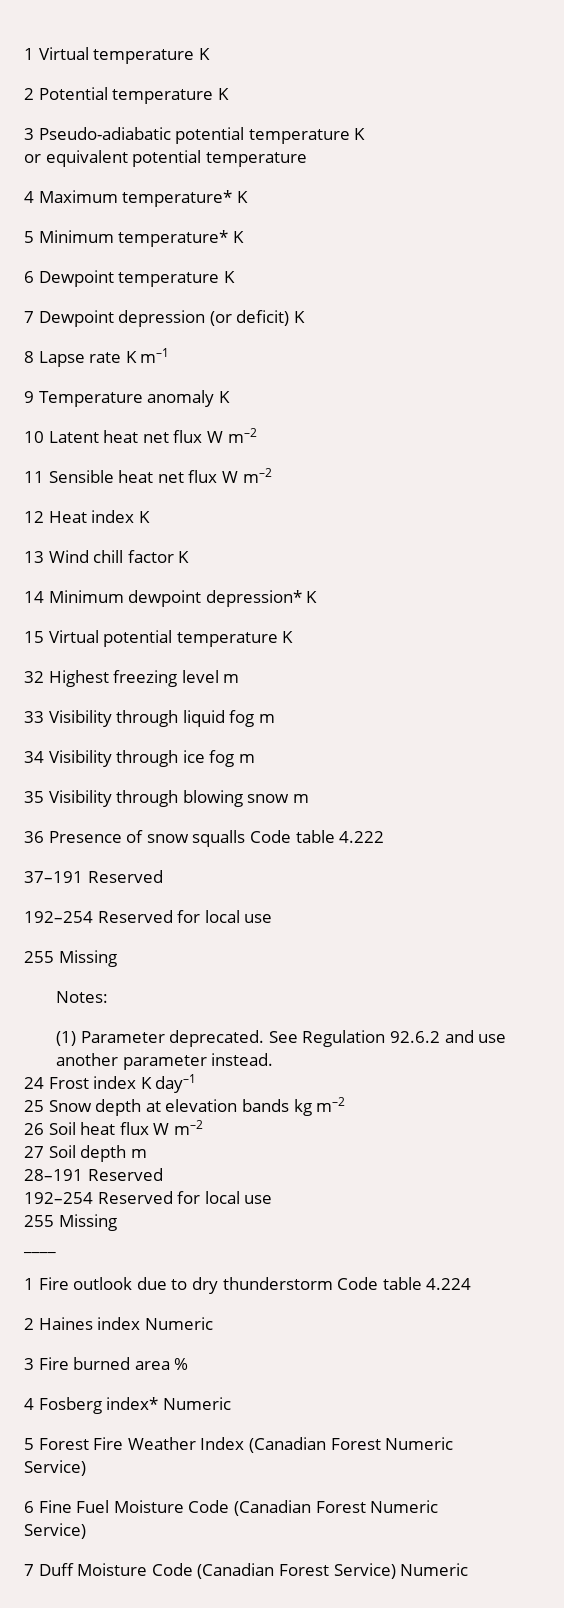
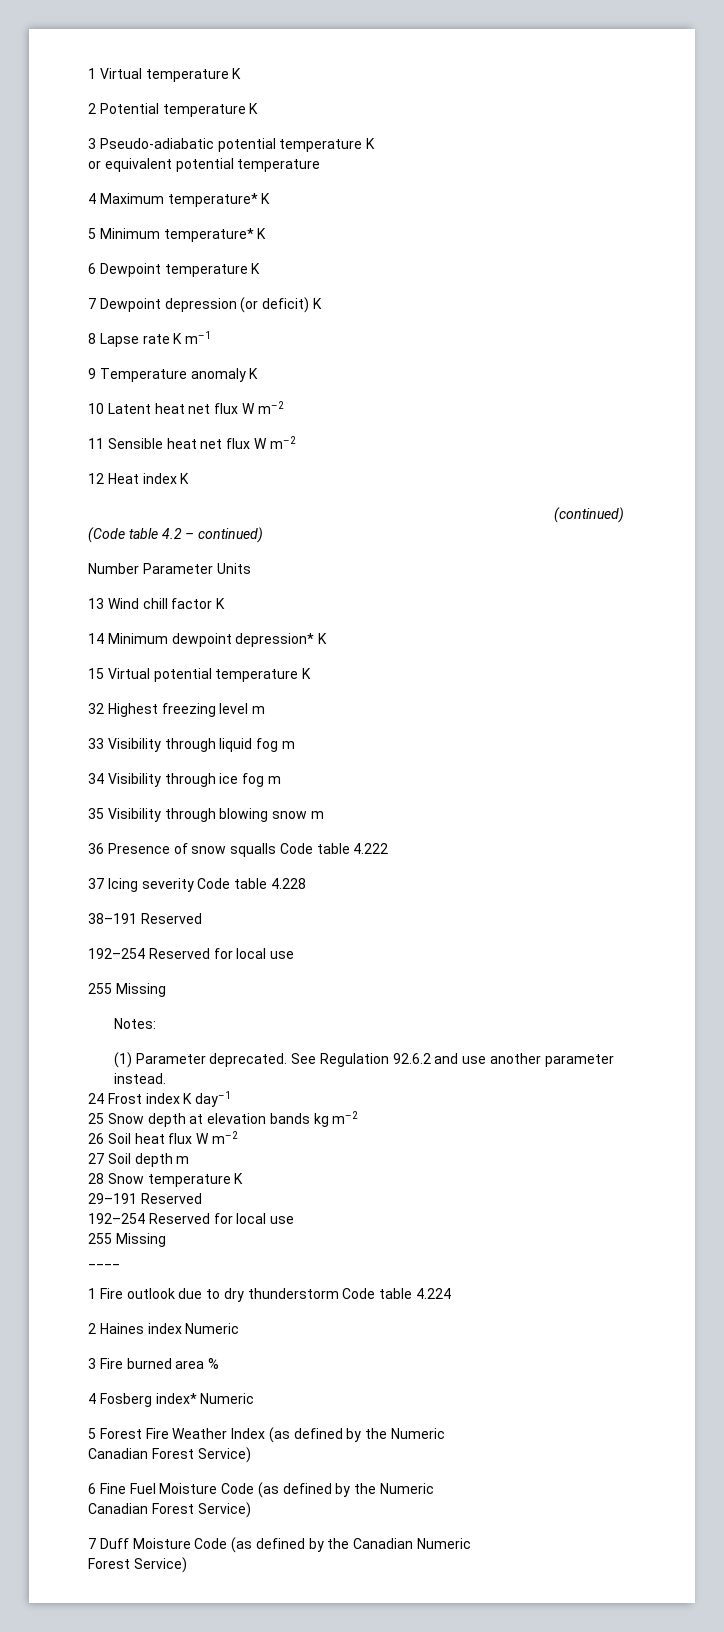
+ (continued)
+ (Code table 4.2 – continued)
+ Number Parameter Units
- 37–191 Reserved
+ 37 Icing severity Code table 4.228
+ 38–191 Reserved
- 28–191 Reserved
+ 28 Snow temperature K
+ 29–191 Reserved
- 5 Forest Fire Weather Index (Canadian Forest Numeric
- Service)
+ 5 Forest Fire Weather Index (as defined by the Numeric
+ Canadian Forest Service)
- 6 Fine Fuel Moisture Code (Canadian Forest Numeric
- Service)
+ 6 Fine Fuel Moisture Code (as defined by the Numeric
+ Canadian Forest Service)
- 7 Duff Moisture Code (Canadian Forest Service) Numeric
+ 7 Duff Moisture Code (as defined by the Canadian Numeric
+ Forest Service)

